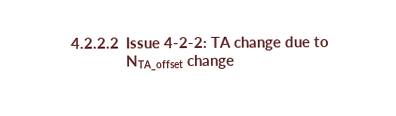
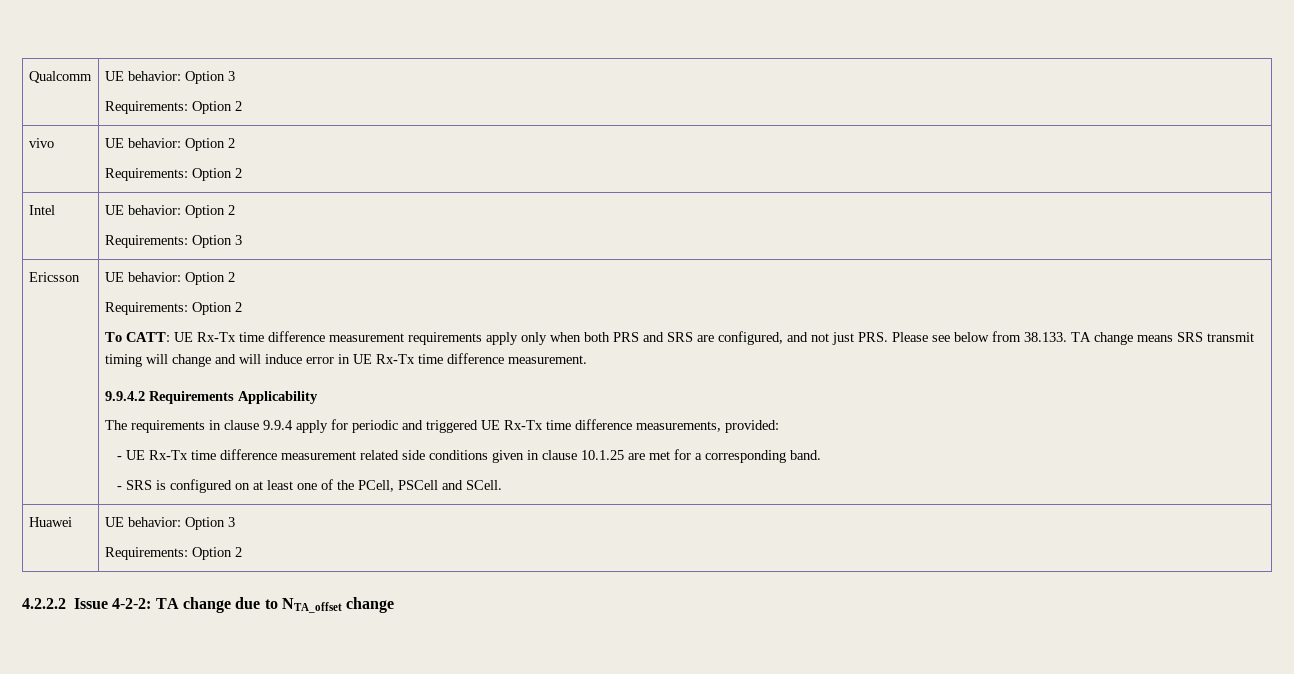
+ Qualcomm | UE behavior: Option 3
+ Requirements: Option 2
+ vivo | UE behavior: Option 2
+ Requirements: Option 2
+ Intel | UE behavior: Option 2
+ Requirements: Option 3
+ Ericsson | UE behavior: Option 2
+ Requirements: Option 2
+ To CATT: UE Rx-Tx time difference measurement requirements apply only when both PRS and SRS are configured, and not just PRS. Please see below from 38.133. TA change means SRS transmit timing will change and will induce error in UE Rx-Tx time difference measurement.
+ 9.9.4.2 Requirements Applicability
+ The requirements in clause 9.9.4 apply for periodic and triggered UE Rx-Tx time difference measurements, provided:
+ - UE Rx-Tx time difference measurement related side conditions given in clause 10.1.25 are met for a corresponding band.
+ - SRS is configured on at least one of the PCell, PSCell and SCell.
+ Huawei | UE behavior: Option 3
+ Requirements: Option 2

